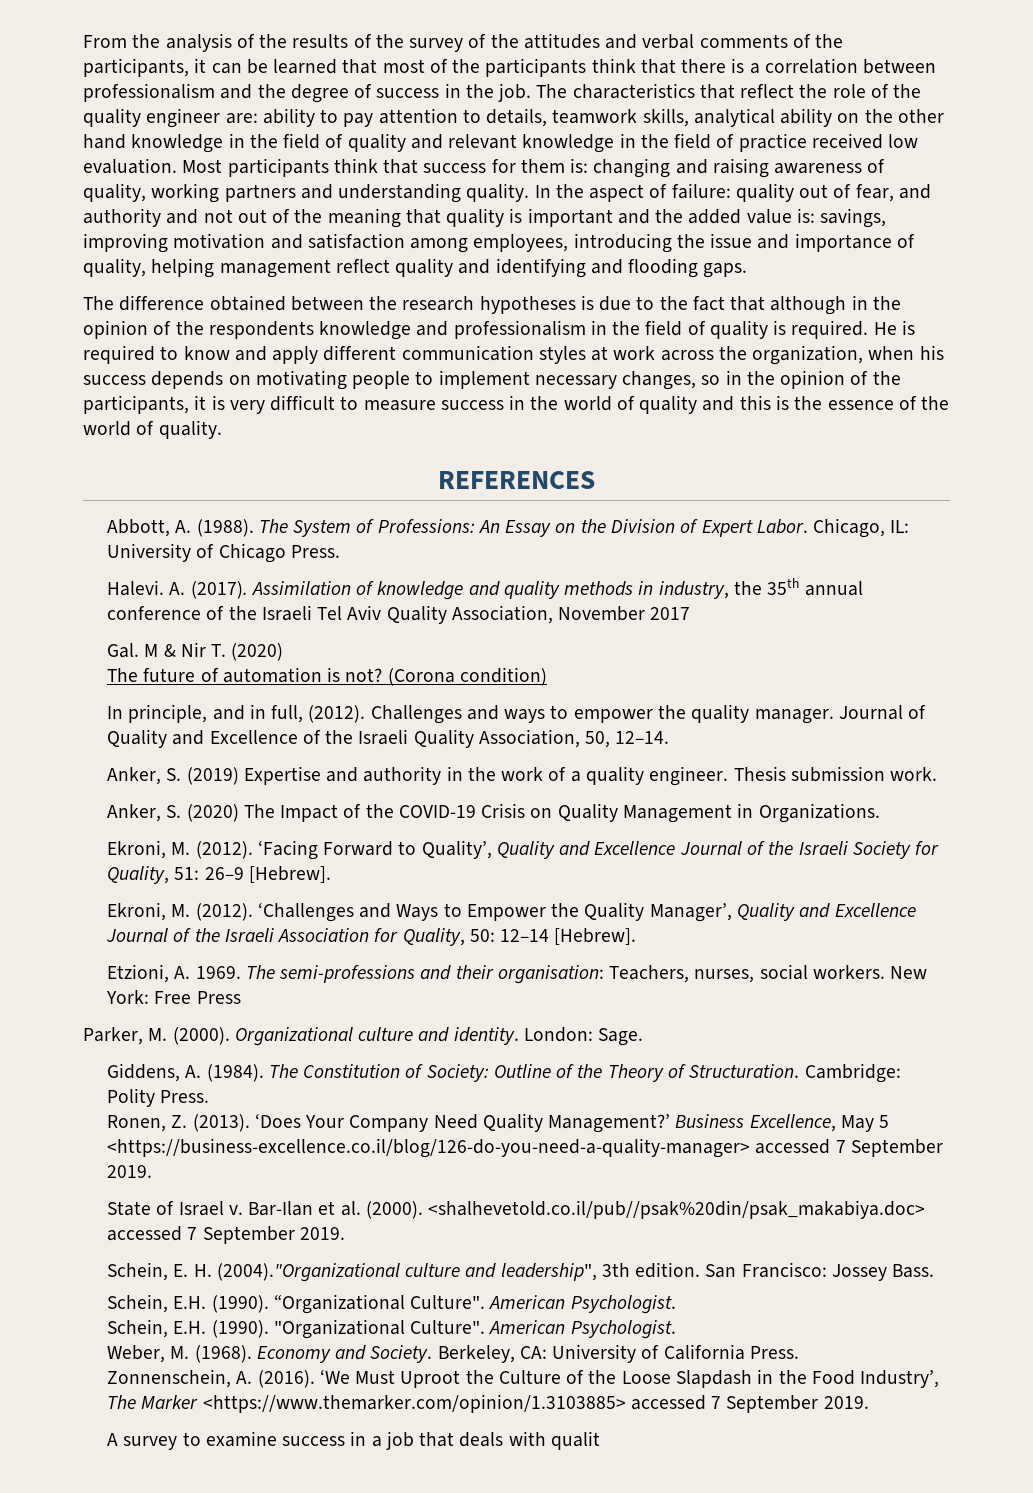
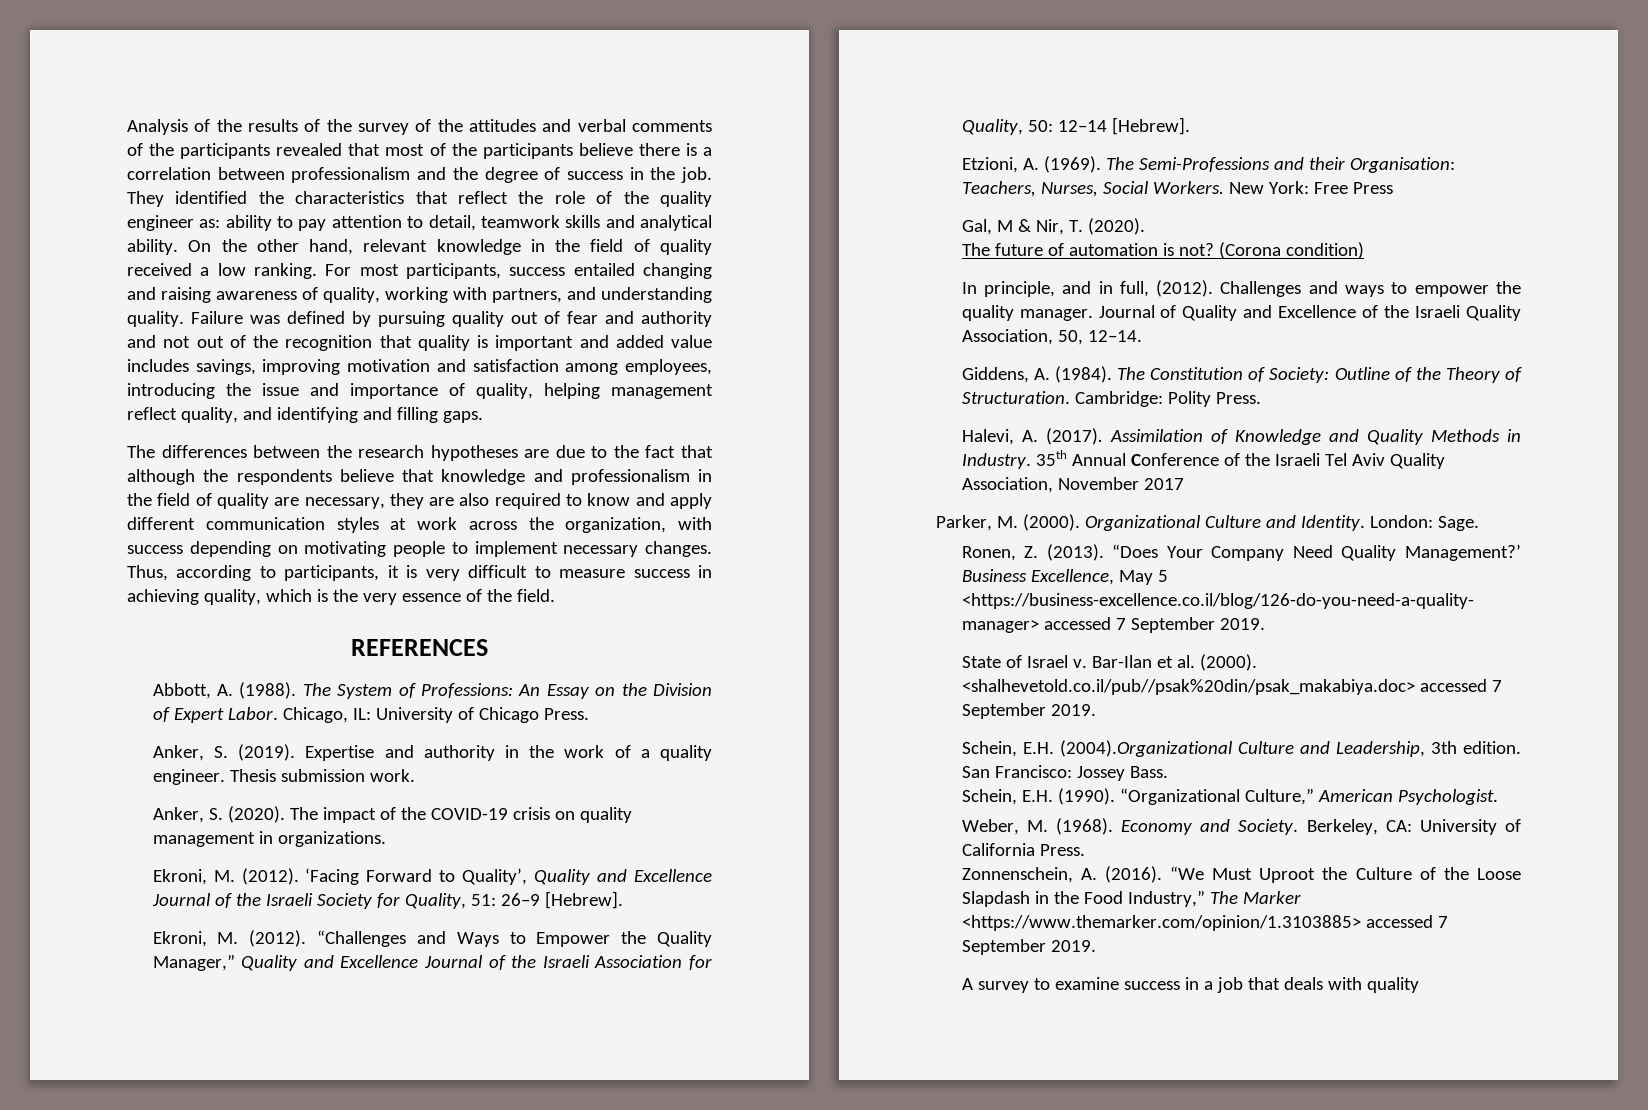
- From the analysis of the results of the survey of the attitudes and verbal comments of the participants, it can be learned that most of the participants think that there is a correlation between professionalism and the degree of success in the job.
+ Analysis of the results of the survey of the attitudes and verbal comments of the participants revealed that most of the participants believe there is a correlation between professionalism and the degree of success in the job.
- The characteristics that reflect the role of the quality engineer are: ability to pay attention to details, teamwork skills, analytical ability on the other hand knowledge in the field of quality and relevant knowledge in the field of practice received low evaluation. Most participants think that success for them is: changing and raising awareness of quality, working partners and understanding quality.
+ They identified the characteristics that reflect the role of the quality engineer as: ability to pay attention to detail, teamwork skills and analytical ability. On the other hand, relevant knowledge in the field of quality received a low ranking. For most participants, success entailed changing and raising awareness of quality, working with partners, and understanding quality.
- In the aspect of failure: quality out of fear, and authority and not out of the meaning that quality is important and the added value is: savings, improving motivation and satisfaction among employees, introducing the issue and importance of quality, helping management reflect quality and identifying and flooding gaps.
+ Failure was defined by pursuing quality out of fear and authority and not out of the recognition that quality is important and added value includes savings, improving motivation and satisfaction among employees, introducing the issue and importance of quality, helping management reflect quality, and identifying and filling gaps.
- The difference obtained between the research hypotheses is due to the fact that although in the opinion of the respondents knowledge and professionalism in the field of quality is required. He is required to know and apply different communication styles at work across the organization, when his success depends on motivating people to implement necessary changes, so in the opinion of the participants, it is very difficult to measure success in the world of quality and this is the essence of the world of quality.
+ The differences between the research hypotheses are due to the fact that although the respondents believe that knowledge and professionalism in the field of quality are necessary, they are also required to know and apply different communication styles at work across the organization, with success depending on motivating people to implement necessary changes. Thus, according to participants, it is very difficult to measure success in achieving quality, which is the very essence of the field.
- Halevi. A. (2017). Assimilation of knowledge and quality methods in industry, the 35th annual conference of the Israeli Tel Aviv Quality Association, November 2017
- Gal. M & Nir T. (2020)
+ Anker, S. (2019). Expertise and authority in the work of a quality engineer. Thesis submission work.
+ Anker, S. (2020). The impact of the COVID-19 crisis on quality management in organizations.
+ Ekroni, M. (2012). ‘Facing Forward to Quality’, Quality and Excellence Journal of the Israeli Society for Quality, 51: 26–9 [Hebrew].
+ Ekroni, M. (2012). “Challenges and Ways to Empower the Quality Manager,” Quality and Excellence Journal of the Israeli Association for Quality, 50: 12–14 [Hebrew].
+ Etzioni, A. (1969). The Semi-Professions and their Organisation: Teachers, Nurses, Social Workers. New York: Free Press
+ Gal, M & Nir, T. (2020).
- Anker, S. (2019) Expertise and authority in the work of a quality engineer. Thesis submission work.
- Anker, S. (2020) The Impact of the COVID-19 Crisis on Quality Management in Organizations.
- Ekroni, M. (2012). ‘Facing Forward to Quality’, Quality and Excellence Journal of the Israeli Society for Quality, 51: 26–9 [Hebrew].
- Ekroni, M. (2012). ‘Challenges and Ways to Empower the Quality Manager’, Quality and Excellence Journal of the Israeli Association for Quality, 50: 12–14 [Hebrew].
- Etzioni, A. 1969. The semi-professions and their organisation: Teachers, nurses, social workers. New York: Free Press
- Parker, M. (2000). Organizational culture and identity. London: Sage.
+ Halevi, A. (2017). Assimilation of Knowledge and Quality Methods in Industry. 35th Annual Conference of the Israeli Tel Aviv Quality Association, November 2017
+ Parker, M. (2000). Organizational Culture and Identity. London: Sage.
- ‘Does Your Company Need Quality Management?’
+ “Does Your Company Need Quality Management?’
- Schein, E. H. (2004)."Organizational culture and leadership", 3th edition.
+ Schein, E.H. (2004).Organizational Culture and Leadership, 3th edition.
  San Francisco: Jossey Bass.
- Schein, E.H. (1990). “Organizational Culture". American Psychologist.
- Schein, E.H. (1990). "Organizational Culture". American Psychologist.
+ Schein, E.H. (1990). “Organizational Culture,” American Psychologist.
- ‘We Must Uproot the Culture of the Loose Slapdash in the Food Industry’, The Marker <https://www.themarker.com/opinion/1.3103885> accessed 7 September 2019.
+ “We Must Uproot the Culture of the Loose Slapdash in the Food Industry,” The Marker <https://www.themarker.com/opinion/1.3103885> accessed 7 September 2019.
- A survey to examine success in a job that deals with qualit
+ A survey to examine success in a job that deals with quality

